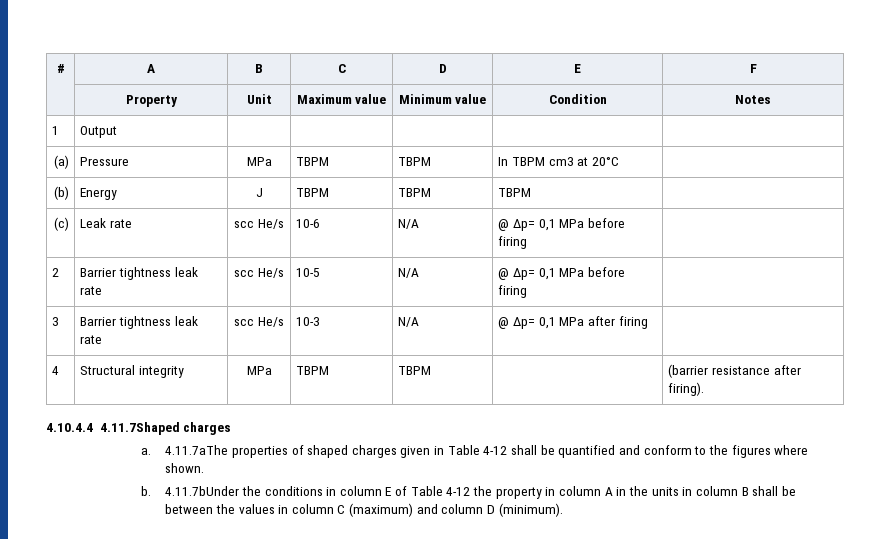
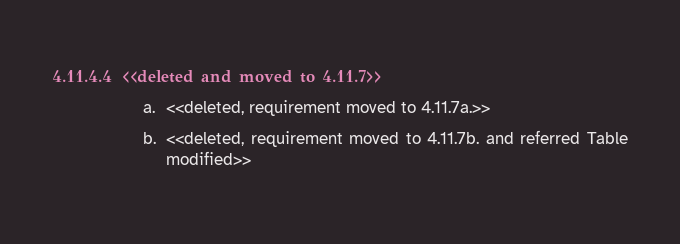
- # | A | B | C | D | E | F
- | Property | Unit | Maximum value | Minimum value | Condition | Notes
- 1 | Output | | | | |
- (a) | Pressure | MPa | TBPM | TBPM | In TBPM cm3 at 20°C |
- (b) | Energy | J | TBPM | TBPM | TBPM |
- (c) | Leak rate | scc He/s | 10-6 | N/A | @ Δp= 0,1 MPa before firing |
- 2 | Barrier tightness leak rate | scc He/s | 10-5 | N/A | @ Δp= 0,1 MPa before firing |
- 3 | Barrier tightness leak rate | scc He/s | 10-3 | N/A | @ Δp= 0,1 MPa after firing |
- 4 | Structural integrity | MPa | TBPM | TBPM | | (barrier resistance after firing).
- 4.10.4.4 4.11.7Shaped charges
- a. 4.11.7aThe properties of shaped charges given in Table 4-12 shall be quantified and conform to the figures where shown.
- b. 4.11.7bUnder the conditions in column E of Table 4-12 the property in column A in the units in column B shall be between the values in column C (maximum) and column D (minimum).
+ 4.11.4.4 <<deleted and moved to 4.11.7>>
+ a. <<deleted, requirement moved to 4.11.7a.>>
+ b. <<deleted, requirement moved to 4.11.7b. and referred Table modified>>

